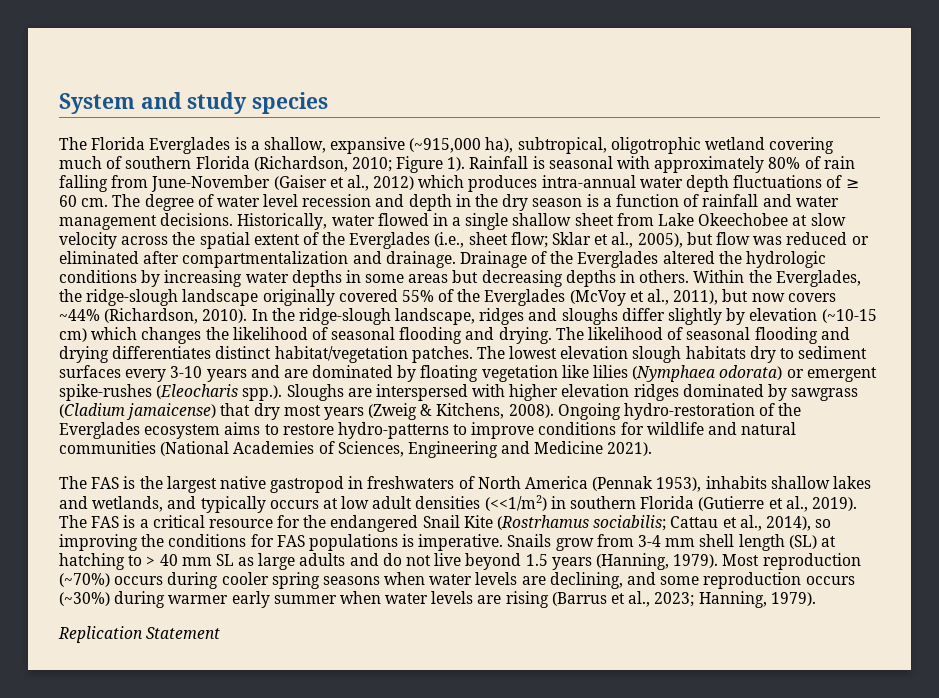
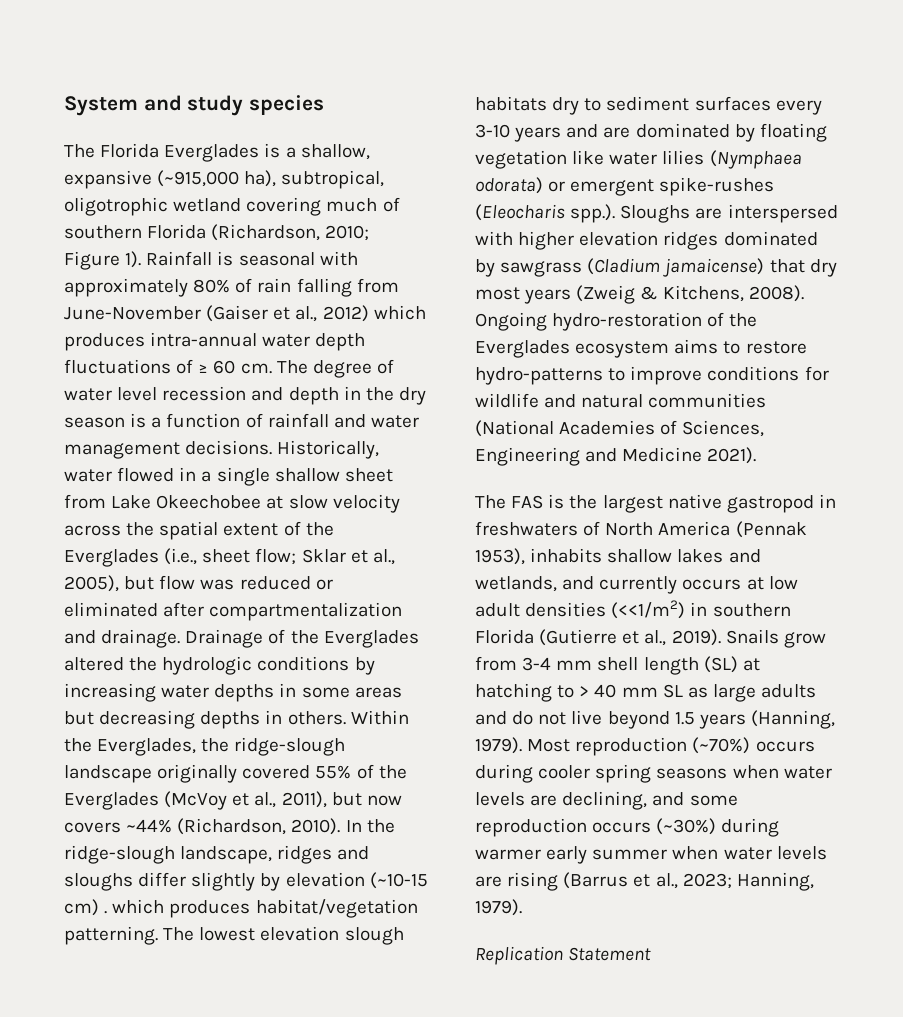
- In the ridge-slough landscape, ridges and sloughs differ slightly by elevation (~10-15 cm) which changes the likelihood of seasonal flooding and drying. The likelihood of seasonal flooding and drying differentiates distinct habitat/vegetation patches.
+ In the ridge-slough landscape, ridges and sloughs differ slightly by elevation (~10-15 cm) . which produces habitat/vegetation patterning.
- The lowest elevation slough habitats dry to sediment surfaces every 3-10 years and are dominated by floating vegetation like lilies (Nymphaea odorata) or emergent spike-rushes (Eleocharis spp.). Sloughs are interspersed with higher elevation ridges dominated by sawgrass (Cladium jamaicense) that dry most years (Zweig & Kitchens, 2008).
+ The lowest elevation slough habitats dry to sediment surfaces every 3-10 years and are dominated by floating vegetation like water lilies (Nymphaea odorata) or emergent spike-rushes (Eleocharis spp.). Sloughs are interspersed with higher elevation ridges dominated by sawgrass (Cladium jamaicense) that dry most years (Zweig & Kitchens, 2008).
- The FAS is the largest native gastropod in freshwaters of North America (Pennak 1953), inhabits shallow lakes and wetlands, and typically occurs at low adult densities (<<1/m2) in southern Florida (Gutierre et al., 2019).
+ The FAS is the largest native gastropod in freshwaters of North America (Pennak 1953), inhabits shallow lakes and wetlands, and currently occurs at low adult densities (<<1/m2) in southern Florida (Gutierre et al., 2019).
- The FAS is a critical resource for the endangered Snail Kite (Rostrhamus sociabilis; Cattau et al., 2014), so improving the conditions for FAS populations is imperative.

